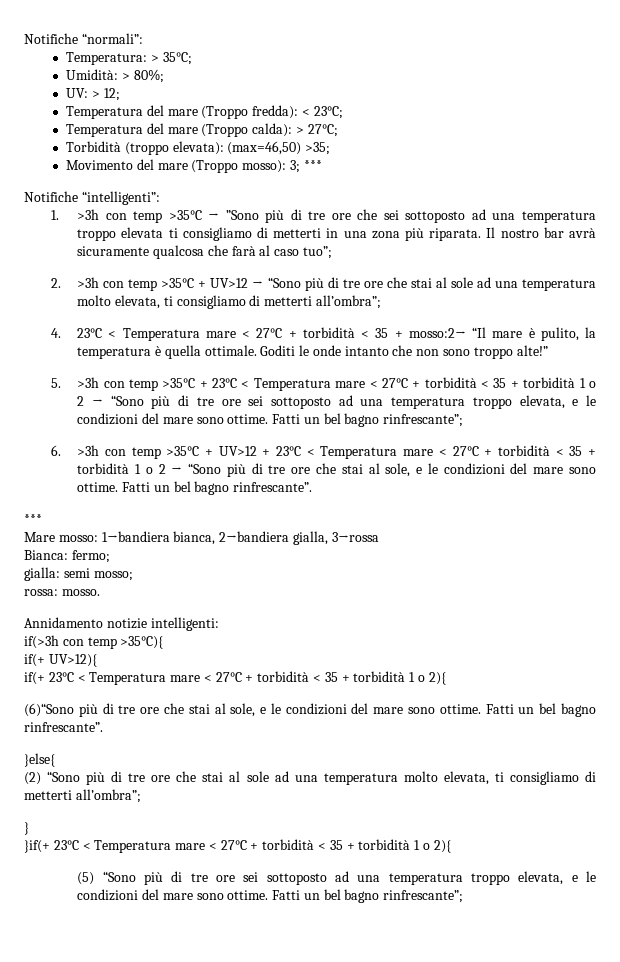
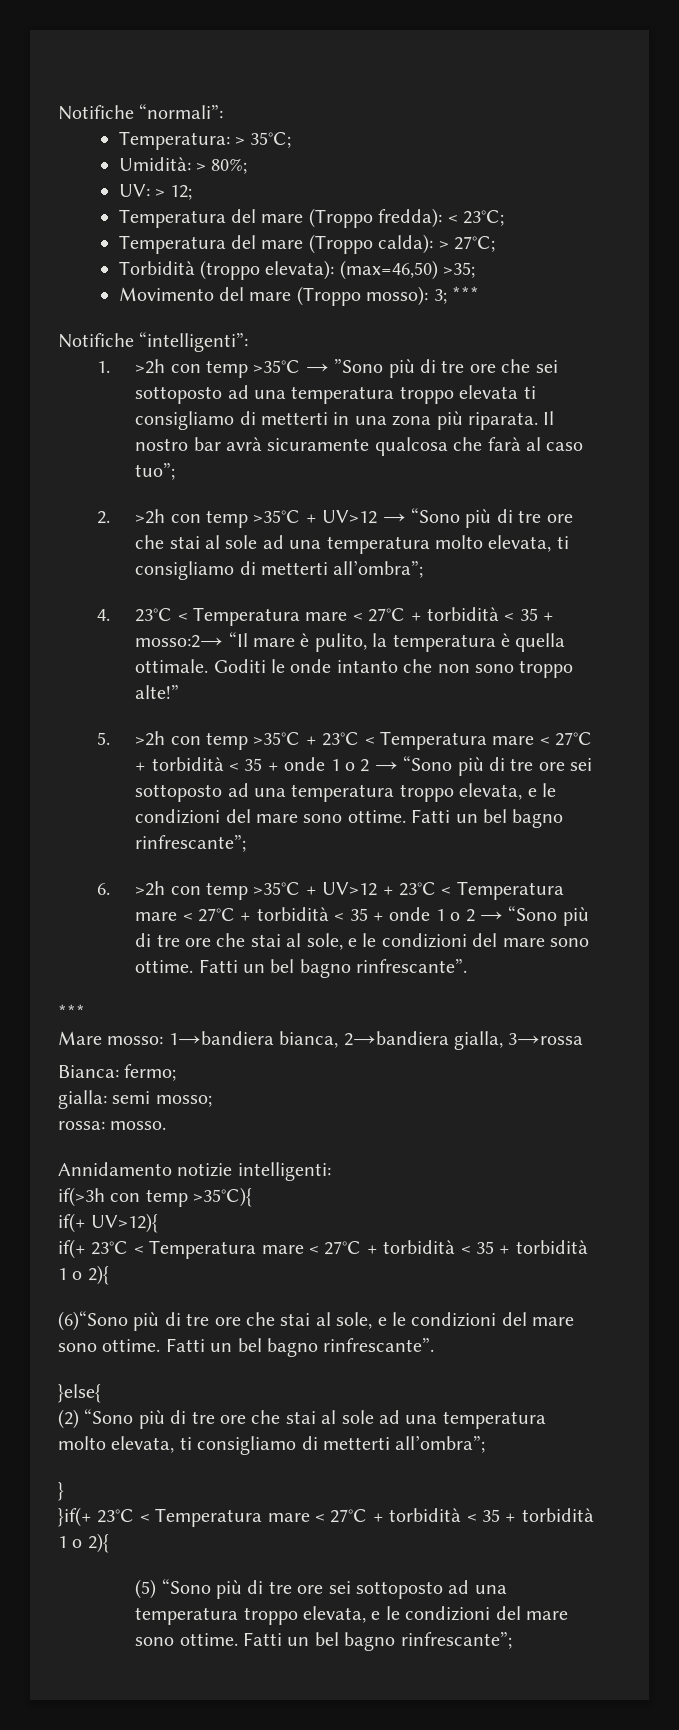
- 1. >3h con temp >35°C → ”Sono più di tre ore che sei sottoposto ad una temperatura troppo elevata ti consigliamo di metterti in una zona più riparata.
+ 1. >2h con temp >35°C → ”Sono più di tre ore che sei sottoposto ad una temperatura troppo elevata ti consigliamo di metterti in una zona più riparata.
- 2. >3h con temp >35°C + UV>12 → “Sono più di tre ore che stai al sole ad una temperatura molto elevata, ti consigliamo di metterti all’ombra”;
+ 2. >2h con temp >35°C + UV>12 → “Sono più di tre ore che stai al sole ad una temperatura molto elevata, ti consigliamo di metterti all’ombra”;
- 5. >3h con temp >35°C + 23°C < Temperatura mare < 27°C + torbidità < 35 + torbidità 1 o 2 → “Sono più di tre ore sei sottoposto ad una temperatura troppo elevata, e le condizioni del mare sono ottime.
+ 5. >2h con temp >35°C + 23°C < Temperatura mare < 27°C + torbidità < 35 + onde 1 o 2 → “Sono più di tre ore sei sottoposto ad una temperatura troppo elevata, e le condizioni del mare sono ottime.
- 6. >3h con temp >35°C + UV>12 + 23°C < Temperatura mare < 27°C + torbidità < 35 + torbidità 1 o 2 → “Sono più di tre ore che stai al sole, e le condizioni del mare sono ottime.
+ 6. >2h con temp >35°C + UV>12 + 23°C < Temperatura mare < 27°C + torbidità < 35 + onde 1 o 2 → “Sono più di tre ore che stai al sole, e le condizioni del mare sono ottime.

